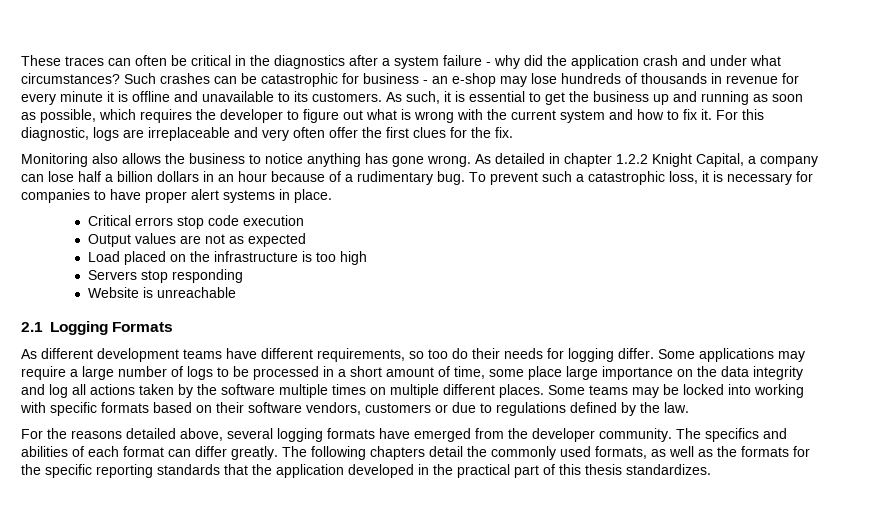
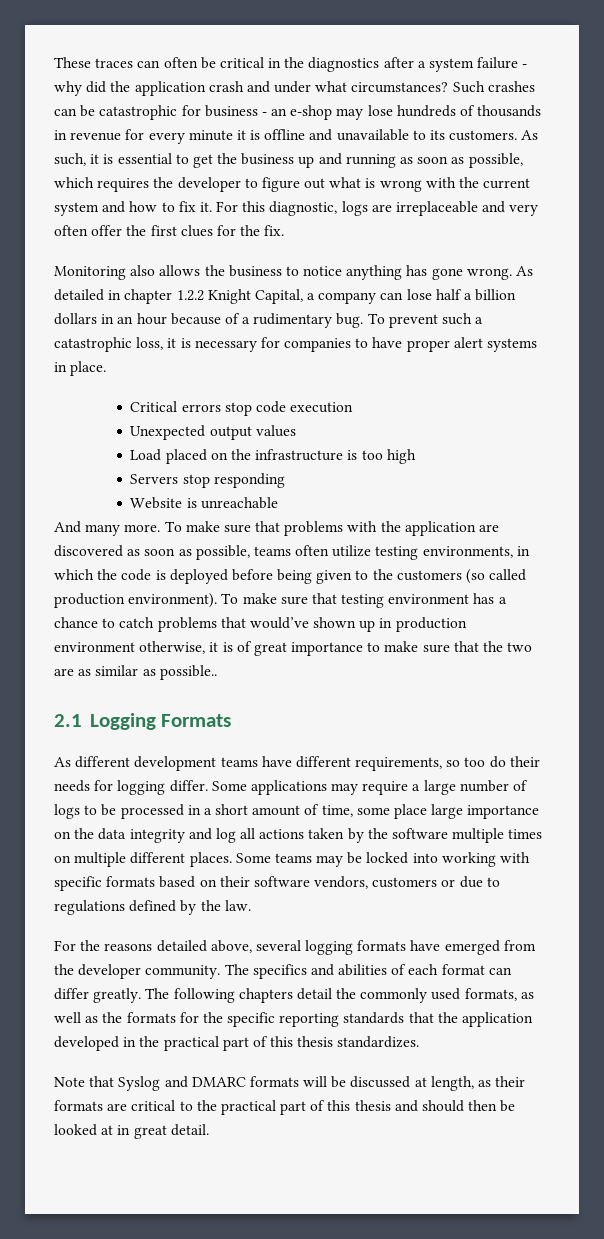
- Output values are not as expected
+ Unexpected output values
+ And many more. To make sure that problems with the application are discovered as soon as possible, teams often utilize testing environments, in which the code is deployed before being given to the customers (so called production environment). To make sure that testing environment has a chance to catch problems that would’ve shown up in production environment otherwise, it is of great importance to make sure that the two are as similar as possible..
+ Note that Syslog and DMARC formats will be discussed at length, as their formats are critical to the practical part of this thesis and should then be looked at in great detail.

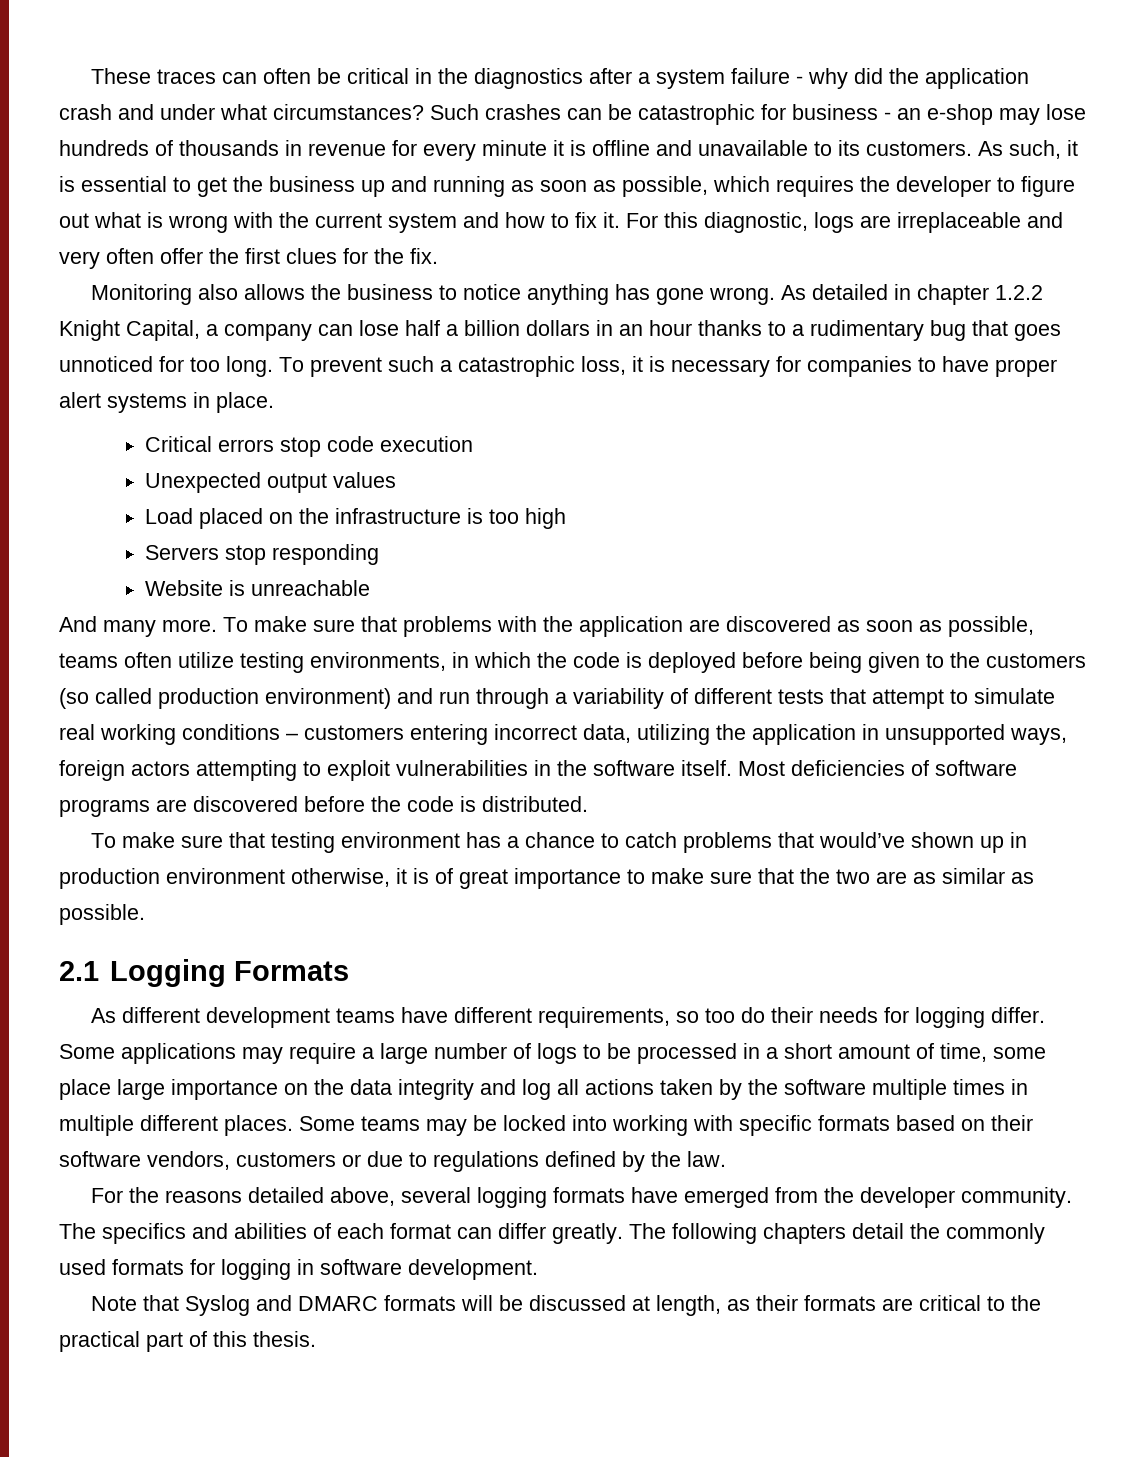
- As detailed in chapter 1.2.2 Knight Capital, a company can lose half a billion dollars in an hour because of a rudimentary bug.
+ As detailed in chapter 1.2.2 Knight Capital, a company can lose half a billion dollars in an hour thanks to a rudimentary bug that goes unnoticed for too long.
- To make sure that problems with the application are discovered as soon as possible, teams often utilize testing environments, in which the code is deployed before being given to the customers (so called production environment). To make sure that testing environment has a chance to catch problems that would’ve shown up in production environment otherwise, it is of great importance to make sure that the two are as similar as possible..
+ To make sure that problems with the application are discovered as soon as possible, teams often utilize testing environments, in which the code is deployed before being given to the customers (so called production environment) and run through a variability of different tests that attempt to simulate real working conditions – customers entering incorrect data, utilizing the application in unsupported ways, foreign actors attempting to exploit vulnerabilities in the software itself. Most deficiencies of software programs are discovered before the code is distributed.
+ To make sure that testing environment has a chance to catch problems that would’ve shown up in production environment otherwise, it is of great importance to make sure that the two are as similar as possible.
- Some applications may require a large number of logs to be processed in a short amount of time, some place large importance on the data integrity and log all actions taken by the software multiple times on multiple different places.
+ Some applications may require a large number of logs to be processed in a short amount of time, some place large importance on the data integrity and log all actions taken by the software multiple times in multiple different places.
- The following chapters detail the commonly used formats, as well as the formats for the specific reporting standards that the application developed in the practical part of this thesis standardizes.
+ The following chapters detail the commonly used formats for logging in software development.
- Note that Syslog and DMARC formats will be discussed at length, as their formats are critical to the practical part of this thesis and should then be looked at in great detail.
+ Note that Syslog and DMARC formats will be discussed at length, as their formats are critical to the practical part of this thesis.

